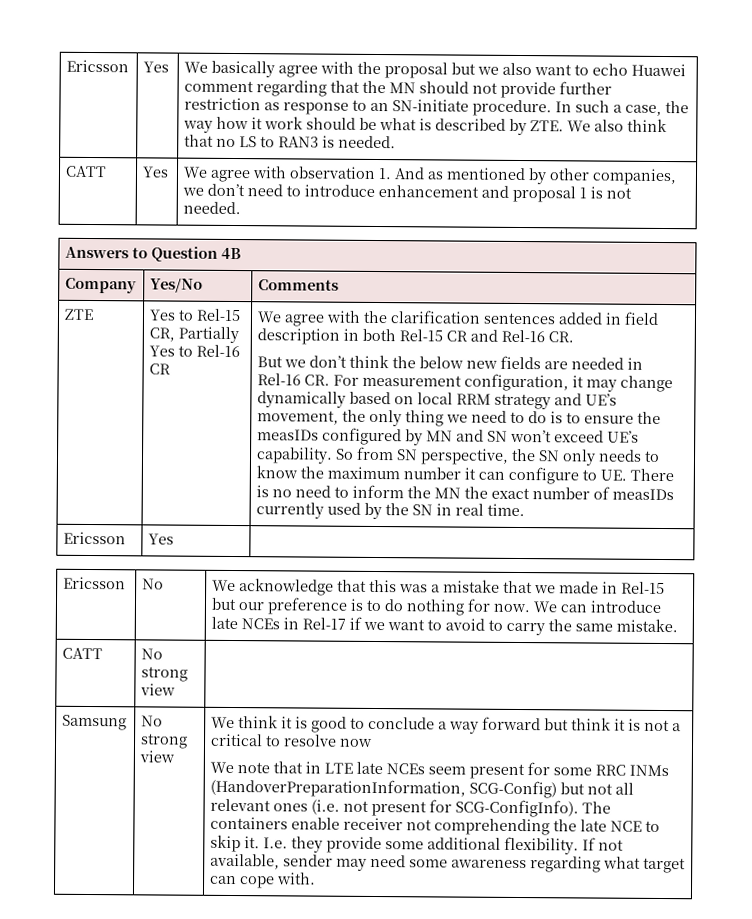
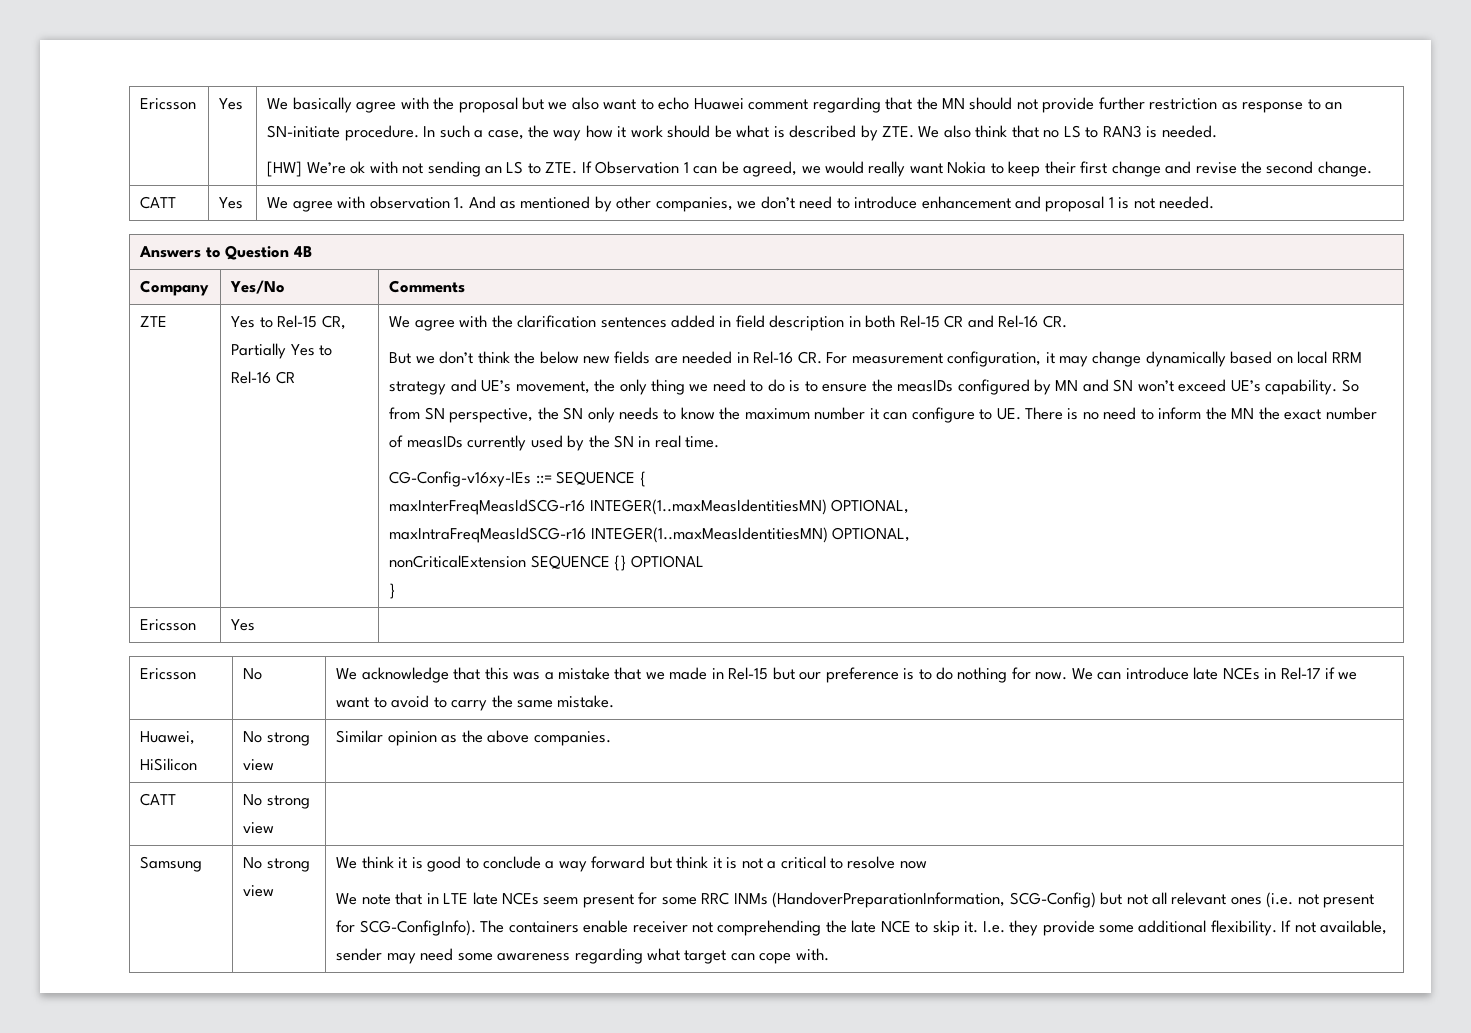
+ [HW] We’re ok with not sending an LS to ZTE. If Observation 1 can be agreed, we would really want Nokia to keep their first change and revise the second change.
+ CG-Config-v16xy-IEs ::= SEQUENCE {
+ maxInterFreqMeasIdSCG-r16 INTEGER(1..maxMeasIdentitiesMN) OPTIONAL,
+ maxIntraFreqMeasIdSCG-r16 INTEGER(1..maxMeasIdentitiesMN) OPTIONAL,
+ nonCriticalExtension SEQUENCE {} OPTIONAL
+ }
+ Huawei, HiSilicon | No strong view | Similar opinion as the above companies.

